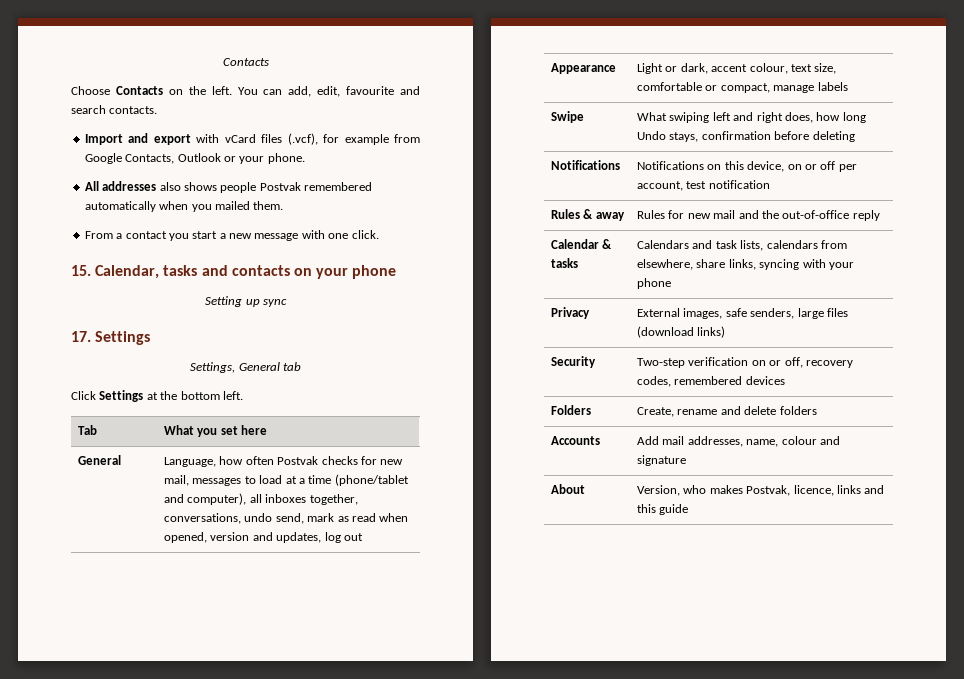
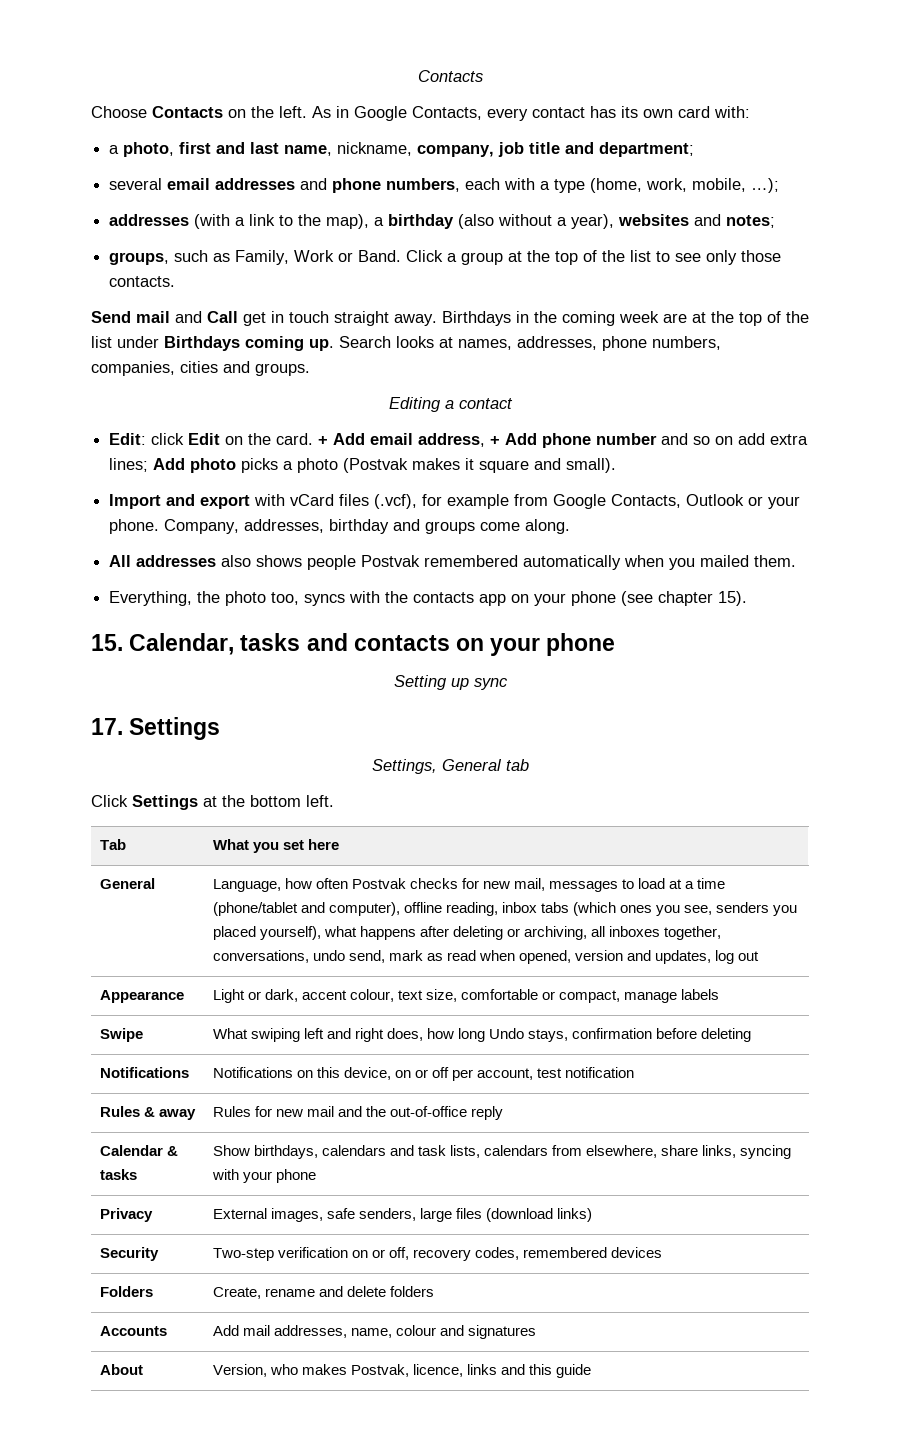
- You can add, edit, favourite and search contacts.
+ As in Google Contacts, every contact has its own card with:
+ a photo, first and last name, nickname, company, job title and department;
+ several email addresses and phone numbers, each with a type (home, work, mobile, …);
+ addresses (with a link to the map), a birthday (also without a year), websites and notes;
+ groups, such as Family, Work or Band. Click a group at the top of the list to see only those contacts.
+ Send mail and Call get in touch straight away. Birthdays in the coming week are at the top of the list under Birthdays coming up. Search looks at names, addresses, phone numbers, companies, cities and groups.
+ Editing a contact
+ Edit: click Edit on the card. + Add email address, + Add phone number and so on add extra lines; Add photo picks a photo (Postvak makes it square and small).
+ Company, addresses, birthday and groups come along.
- From a contact you start a new message with one click.
+ Everything, the photo too, syncs with the contacts app on your phone (see chapter 15).
- Language, how often Postvak checks for new mail, messages to load at a time (phone/tablet and computer), all inboxes together, conversations, undo send, mark as read when opened, version and updates, log out
+ Language, how often Postvak checks for new mail, messages to load at a time (phone/tablet and computer), offline reading, inbox tabs (which ones you see, senders you placed yourself), what happens after deleting or archiving, all inboxes together, conversations, undo send, mark as read when opened, version and updates, log out
- Calendar & tasks | Calendars and task lists, calendars from elsewhere, share links, syncing with your phone
+ Calendar & tasks | Show birthdays, calendars and task lists, calendars from elsewhere, share links, syncing with your phone
- Accounts | Add mail addresses, name, colour and signature
+ Accounts | Add mail addresses, name, colour and signatures

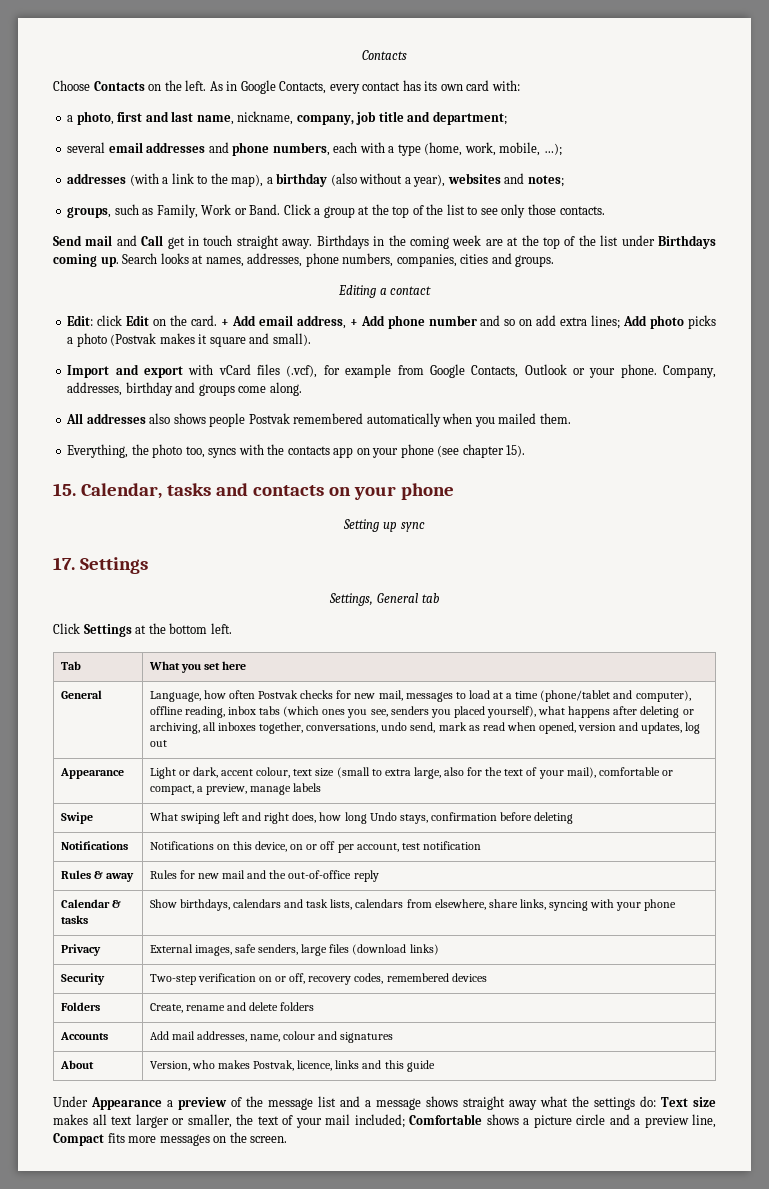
- Appearance | Light or dark, accent colour, text size, comfortable or compact, manage labels
+ Appearance | Light or dark, accent colour, text size (small to extra large, also for the text of your mail), comfortable or compact, a preview, manage labels
+ Under Appearance a preview of the message list and a message shows straight away what the settings do: Text size makes all text larger or smaller, the text of your mail included; Comfortable shows a picture circle and a preview line, Compact fits more messages on the screen.

